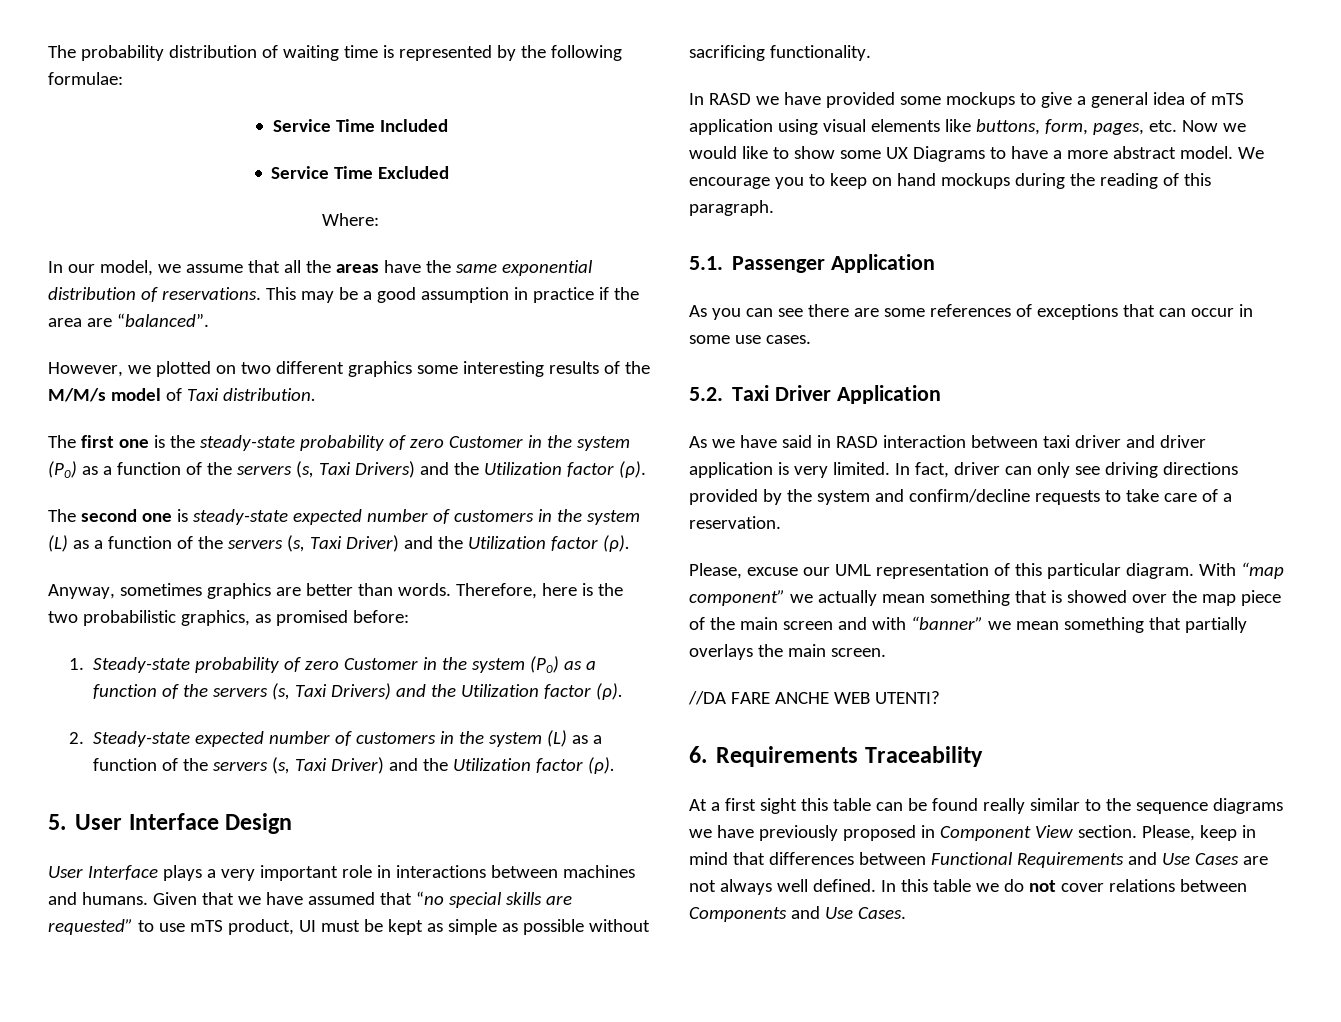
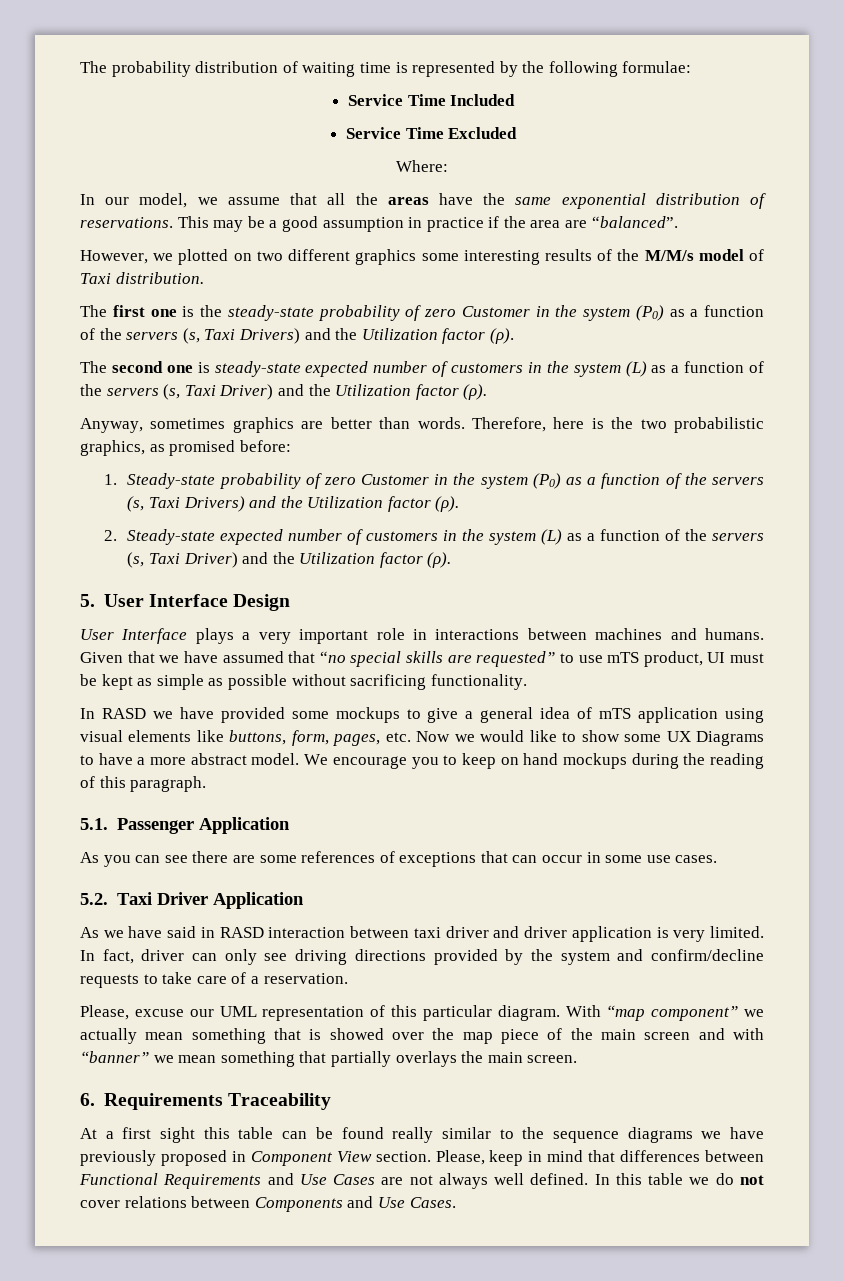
- //DA FARE ANCHE WEB UTENTI?

